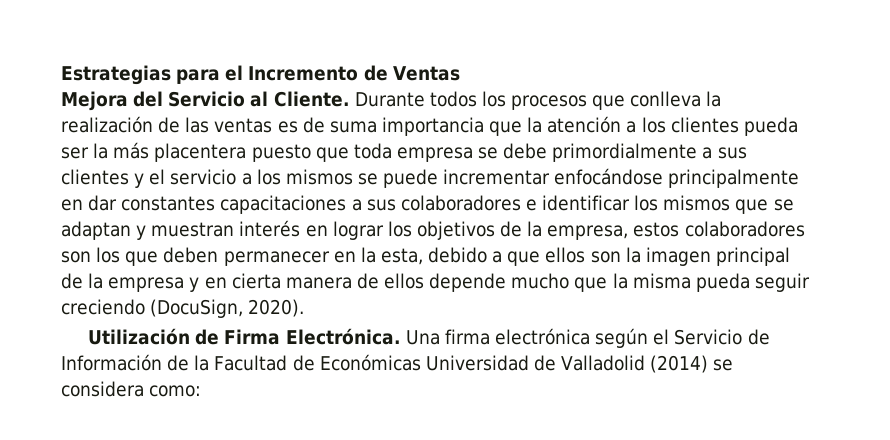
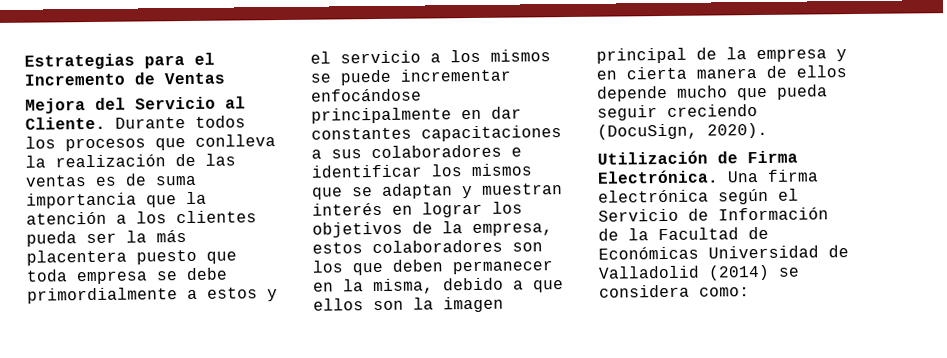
- Durante todos los procesos que conlleva la realización de las ventas es de suma importancia que la atención a los clientes pueda ser la más placentera puesto que toda empresa se debe primordialmente a sus clientes y el servicio a los mismos se puede incrementar enfocándose principalmente en dar constantes capacitaciones a sus colaboradores e identificar los mismos que se adaptan y muestran interés en lograr los objetivos de la empresa, estos colaboradores son los que deben permanecer en la esta, debido a que ellos son la imagen principal de la empresa y en cierta manera de ellos depende mucho que la misma pueda seguir creciendo (DocuSign, 2020).
+ Durante todos los procesos que conlleva la realización de las ventas es de suma importancia que la atención a los clientes pueda ser la más placentera puesto que toda empresa se debe primordialmente a estos y el servicio a los mismos se puede incrementar enfocándose principalmente en dar constantes capacitaciones a sus colaboradores e identificar los mismos que se adaptan y muestran interés en lograr los objetivos de la empresa, estos colaboradores son los que deben permanecer en la misma, debido a que ellos son la imagen principal de la empresa y en cierta manera de ellos depende mucho que pueda seguir creciendo (DocuSign, 2020).

